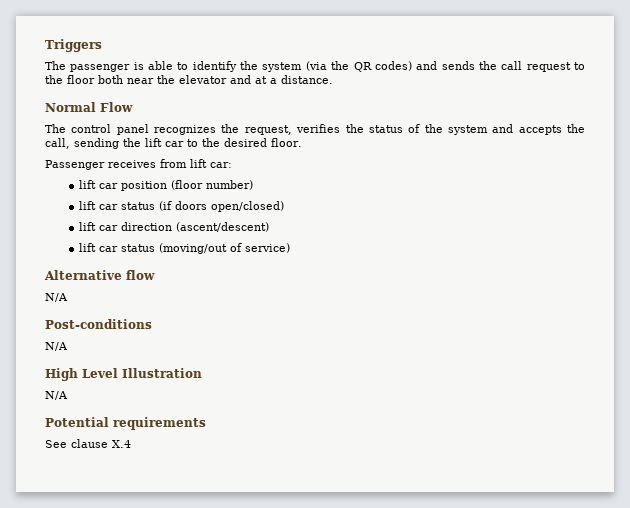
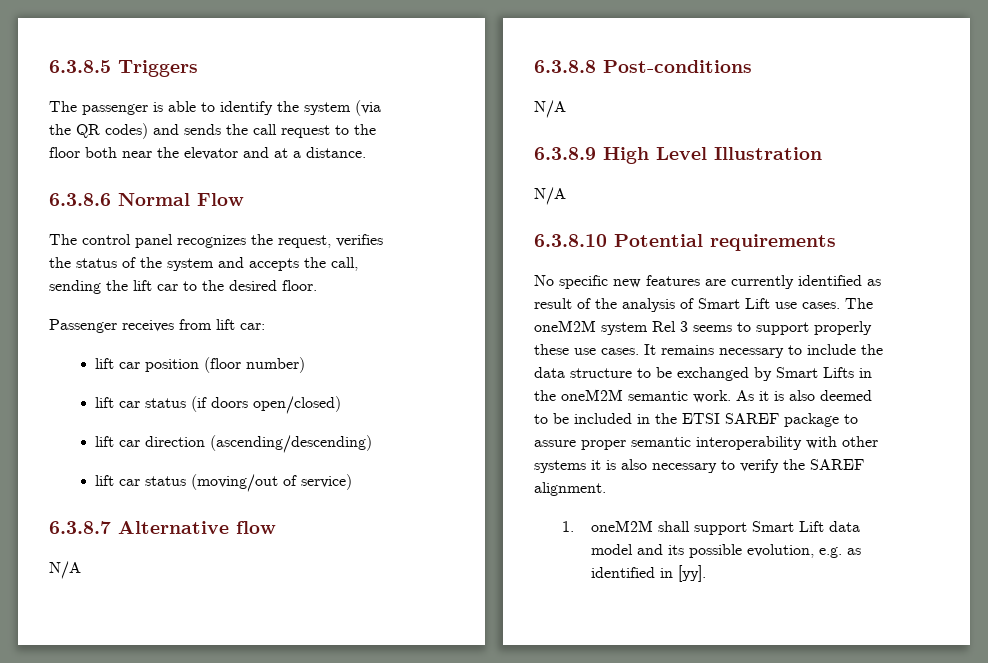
- Triggers
+ 6.3.8.5 Triggers
- Normal Flow
+ 6.3.8.6 Normal Flow
- lift car direction (ascent/descent)
+ lift car direction (ascending/descending)
- Alternative flow
+ 6.3.8.7 Alternative flow
- Post-conditions
+ 6.3.8.8 Post-conditions
- High Level Illustration
+ 6.3.8.9 High Level Illustration
- Potential requirements
+ 6.3.8.10 Potential requirements
- See clause X.4
+ No specific new features are currently identified as result of the analysis of Smart Lift use cases. The oneM2M system Rel 3 seems to support properly these use cases. It remains necessary to include the data structure to be exchanged by Smart Lifts in the oneM2M semantic work. As it is also deemed to be included in the ETSI SAREF package to assure proper semantic interoperability with other systems it is also necessary to verify the SAREF alignment.
+ 1. oneM2M shall support Smart Lift data model and its possible evolution, e.g. as identified in [yy].

